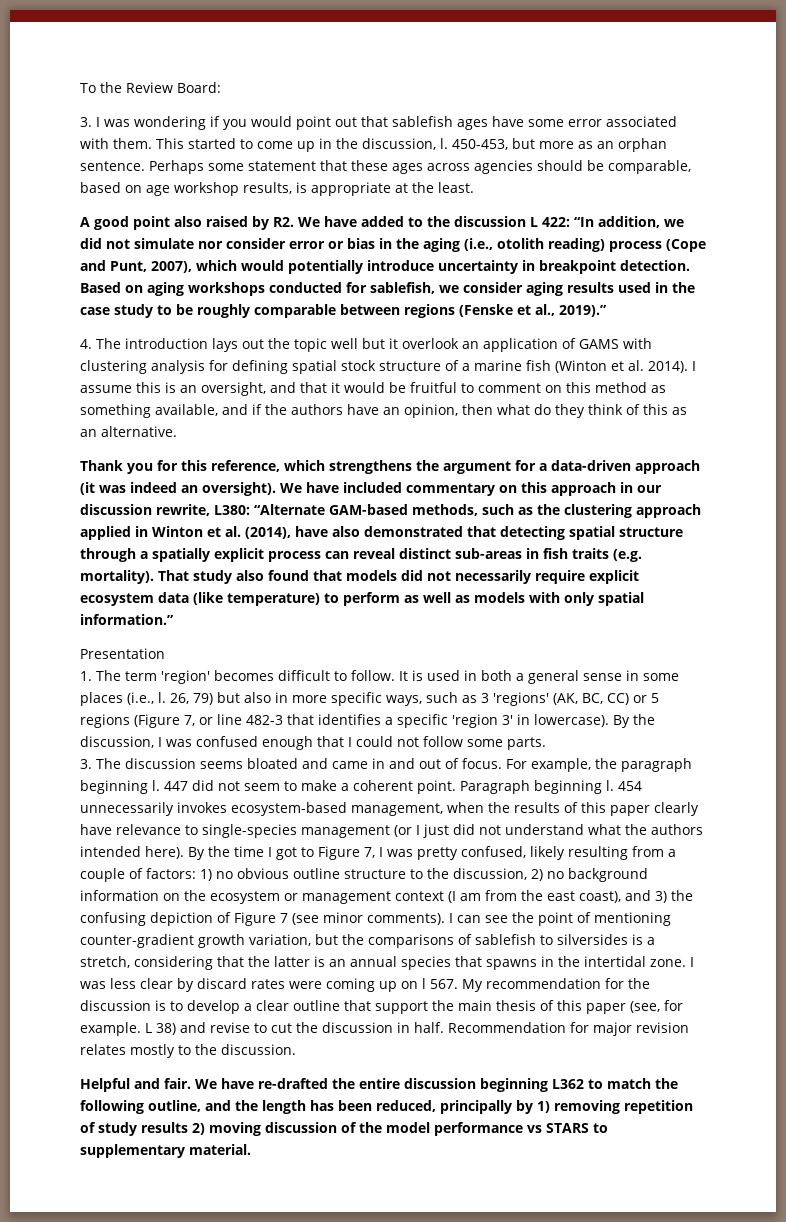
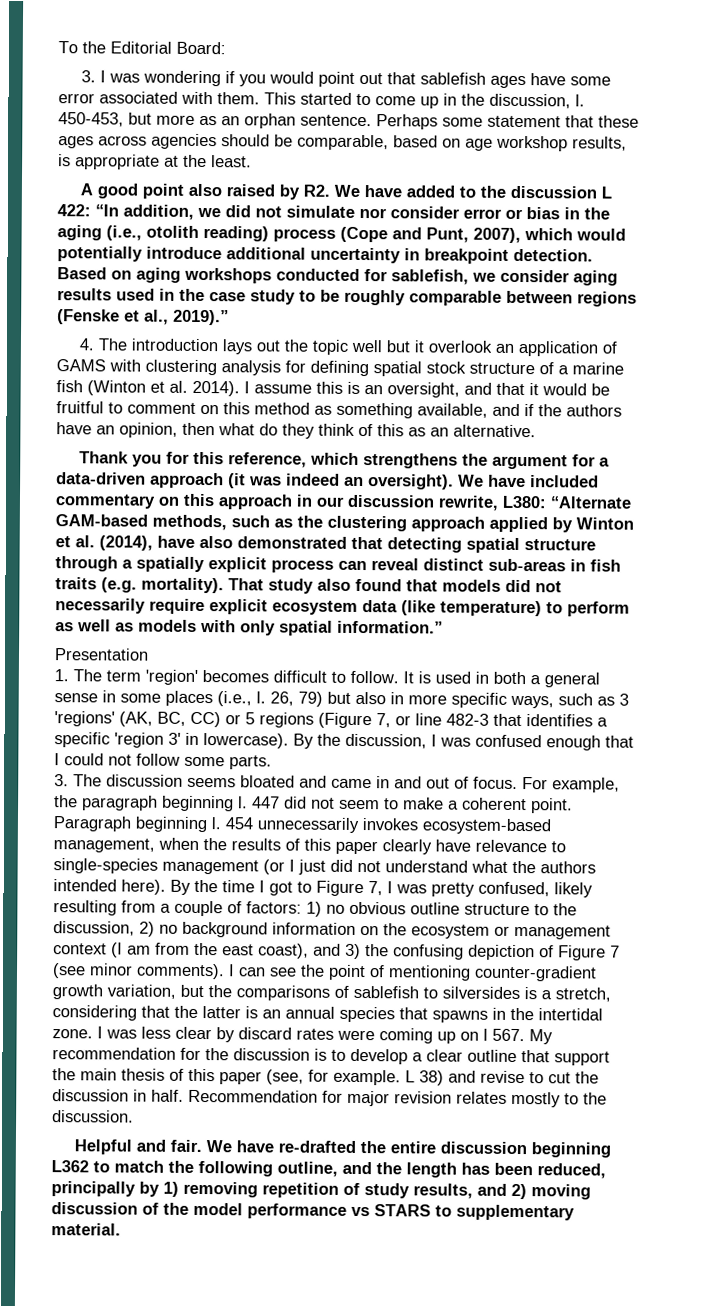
- To the Review Board:
+ To the Editorial Board:
- A good point also raised by R2. We have added to the discussion L 422: “In addition, we did not simulate nor consider error or bias in the aging (i.e., otolith reading) process (Cope and Punt, 2007), which would potentially introduce uncertainty in breakpoint detection.
+ A good point also raised by R2. We have added to the discussion L 422: “In addition, we did not simulate nor consider error or bias in the aging (i.e., otolith reading) process (Cope and Punt, 2007), which would potentially introduce additional uncertainty in breakpoint detection.
- We have included commentary on this approach in our discussion rewrite, L380: “Alternate GAM-based methods, such as the clustering approach applied in Winton et al. (2014), have also demonstrated that detecting spatial structure through a spatially explicit process can reveal distinct sub-areas in fish traits (e.g. mortality).
+ We have included commentary on this approach in our discussion rewrite, L380: “Alternate GAM-based methods, such as the clustering approach applied by Winton et al. (2014), have also demonstrated that detecting spatial structure through a spatially explicit process can reveal distinct sub-areas in fish traits (e.g. mortality).
- We have re-drafted the entire discussion beginning L362 to match the following outline, and the length has been reduced, principally by 1) removing repetition of study results 2) moving discussion of the model performance vs STARS to supplementary material.
+ We have re-drafted the entire discussion beginning L362 to match the following outline, and the length has been reduced, principally by 1) removing repetition of study results, and 2) moving discussion of the model performance vs STARS to supplementary material.

